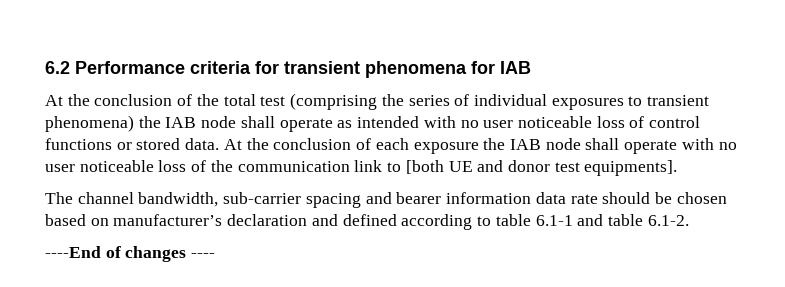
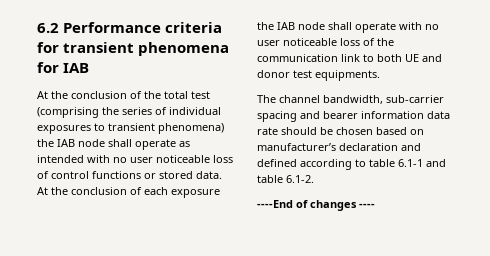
- At the conclusion of each exposure the IAB node shall operate with no user noticeable loss of the communication link to [both UE and donor test equipments].
+ At the conclusion of each exposure the IAB node shall operate with no user noticeable loss of the communication link to both UE and donor test equipments.

